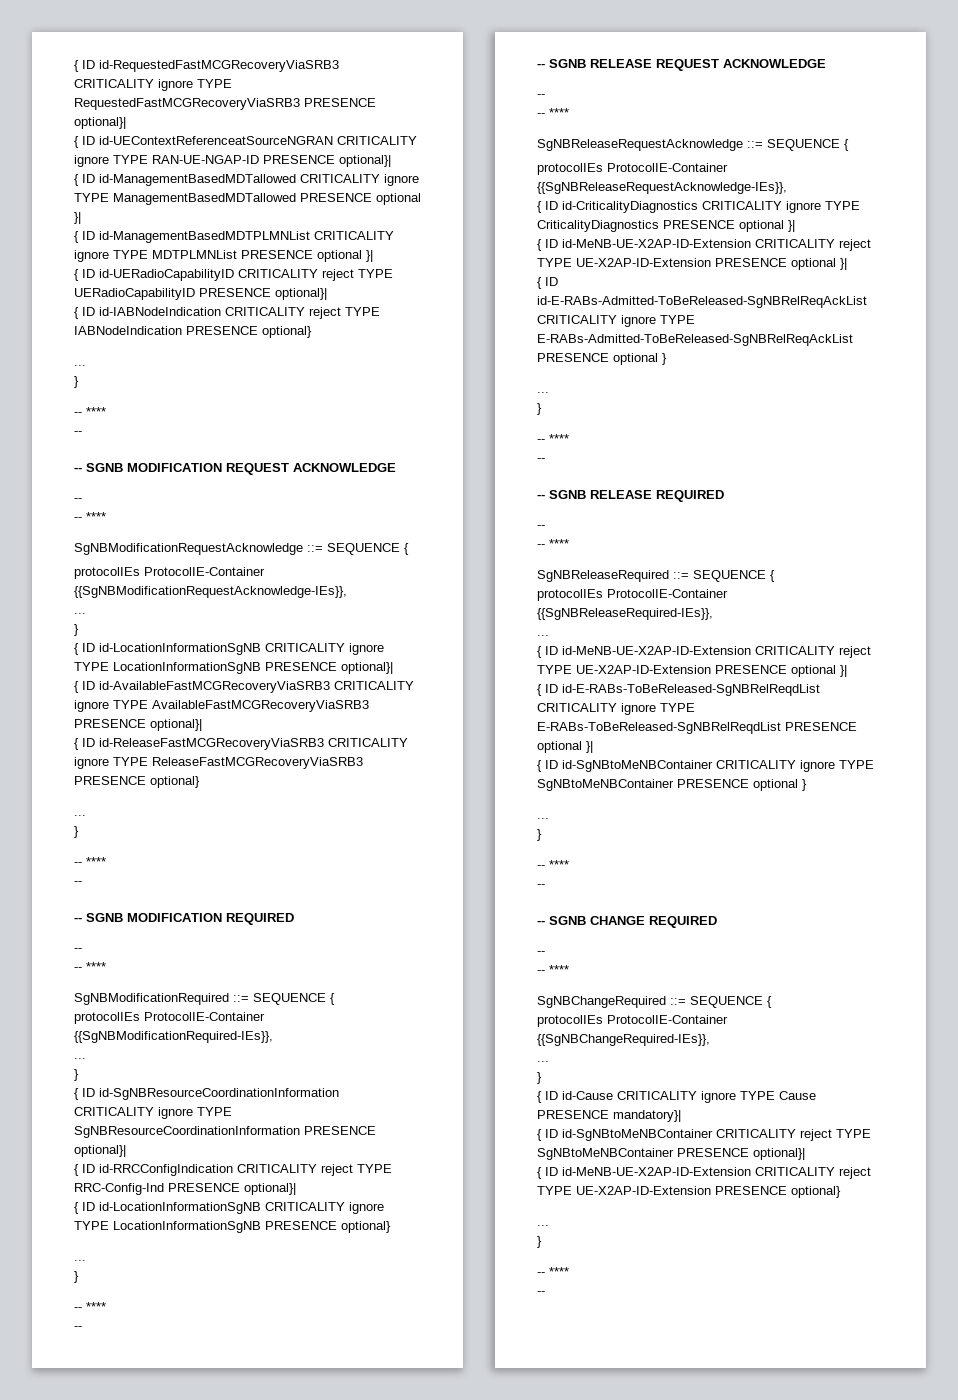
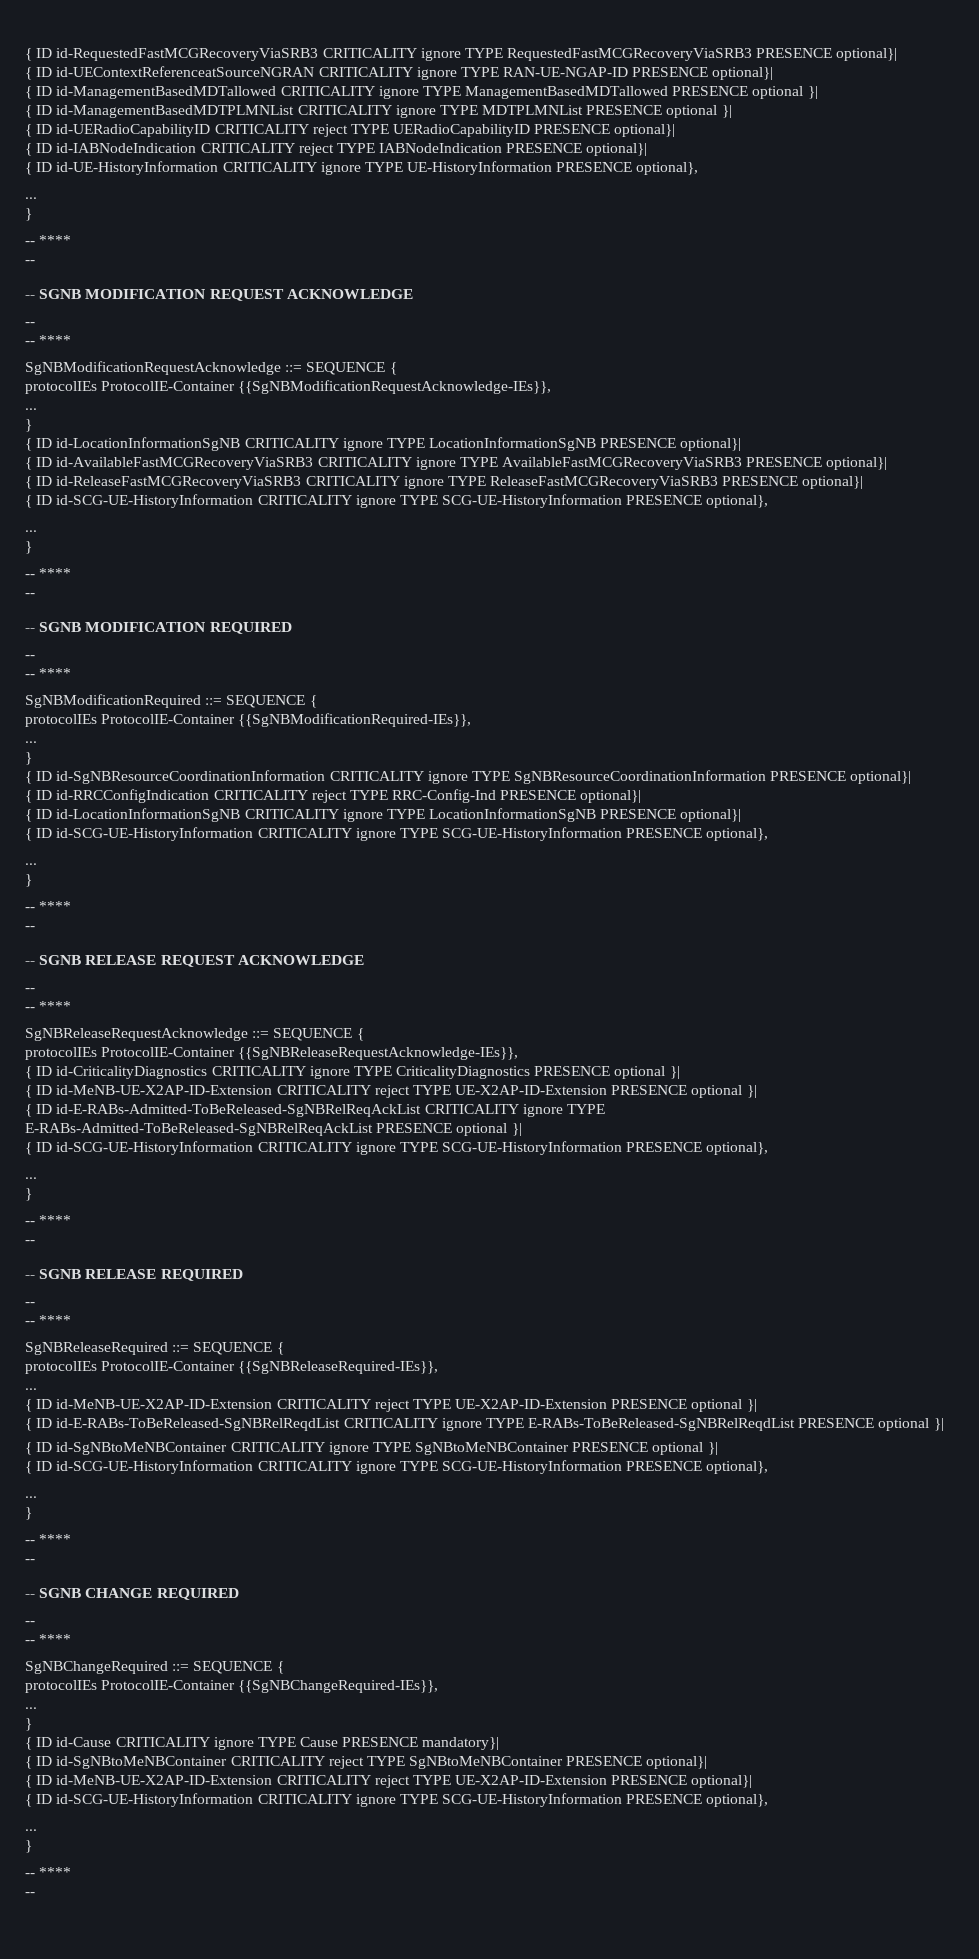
- { ID id-IABNodeIndication CRITICALITY reject TYPE IABNodeIndication PRESENCE optional}
+ { ID id-IABNodeIndication CRITICALITY reject TYPE IABNodeIndication PRESENCE optional}|
+ { ID id-UE-HistoryInformation CRITICALITY ignore TYPE UE-HistoryInformation PRESENCE optional},
- { ID id-ReleaseFastMCGRecoveryViaSRB3 CRITICALITY ignore TYPE ReleaseFastMCGRecoveryViaSRB3 PRESENCE optional}
+ { ID id-ReleaseFastMCGRecoveryViaSRB3 CRITICALITY ignore TYPE ReleaseFastMCGRecoveryViaSRB3 PRESENCE optional}|
+ { ID id-SCG-UE-HistoryInformation CRITICALITY ignore TYPE SCG-UE-HistoryInformation PRESENCE optional},
  { ID id-RRCConfigIndication CRITICALITY reject TYPE RRC-Config-Ind PRESENCE optional}|
- { ID id-LocationInformationSgNB CRITICALITY ignore TYPE LocationInformationSgNB PRESENCE optional}
+ { ID id-LocationInformationSgNB CRITICALITY ignore TYPE LocationInformationSgNB PRESENCE optional}|
+ { ID id-SCG-UE-HistoryInformation CRITICALITY ignore TYPE SCG-UE-HistoryInformation PRESENCE optional},
- { ID id-E-RABs-Admitted-ToBeReleased-SgNBRelReqAckList CRITICALITY ignore TYPE E-RABs-Admitted-ToBeReleased-SgNBRelReqAckList PRESENCE optional }
+ { ID id-E-RABs-Admitted-ToBeReleased-SgNBRelReqAckList CRITICALITY ignore TYPE E-RABs-Admitted-ToBeReleased-SgNBRelReqAckList PRESENCE optional }|
+ { ID id-SCG-UE-HistoryInformation CRITICALITY ignore TYPE SCG-UE-HistoryInformation PRESENCE optional},
- { ID id-SgNBtoMeNBContainer CRITICALITY ignore TYPE SgNBtoMeNBContainer PRESENCE optional }
+ { ID id-SgNBtoMeNBContainer CRITICALITY ignore TYPE SgNBtoMeNBContainer PRESENCE optional }|
+ { ID id-SCG-UE-HistoryInformation CRITICALITY ignore TYPE SCG-UE-HistoryInformation PRESENCE optional},
- { ID id-MeNB-UE-X2AP-ID-Extension CRITICALITY reject TYPE UE-X2AP-ID-Extension PRESENCE optional}
+ { ID id-MeNB-UE-X2AP-ID-Extension CRITICALITY reject TYPE UE-X2AP-ID-Extension PRESENCE optional}|
+ { ID id-SCG-UE-HistoryInformation CRITICALITY ignore TYPE SCG-UE-HistoryInformation PRESENCE optional},

